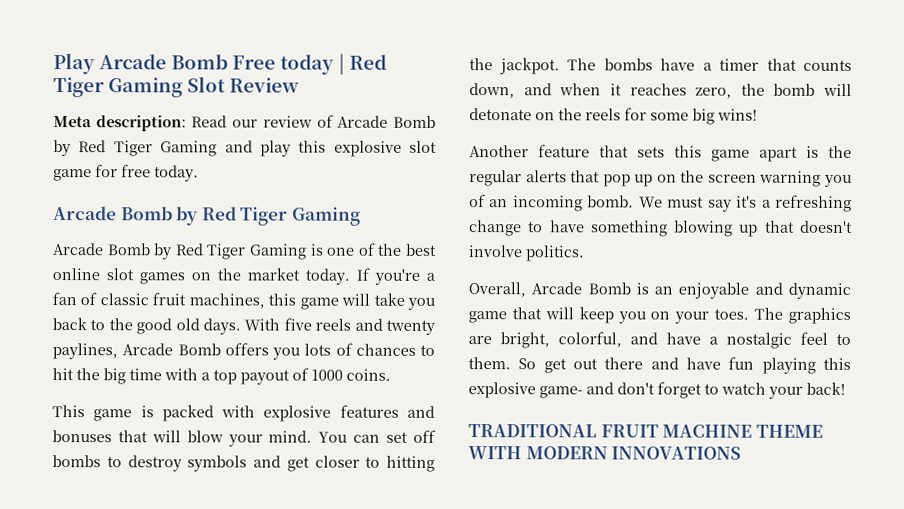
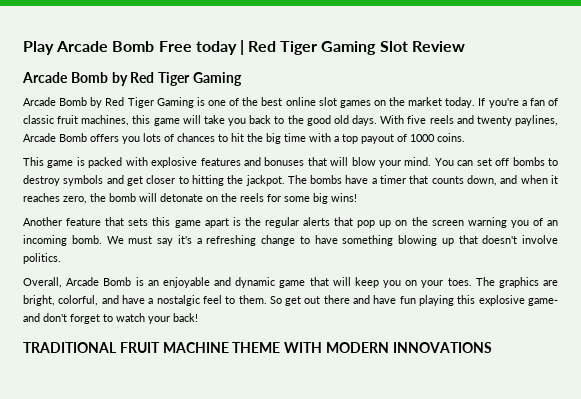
- Meta description: Read our review of Arcade Bomb by Red Tiger Gaming and play this explosive slot game for free today.

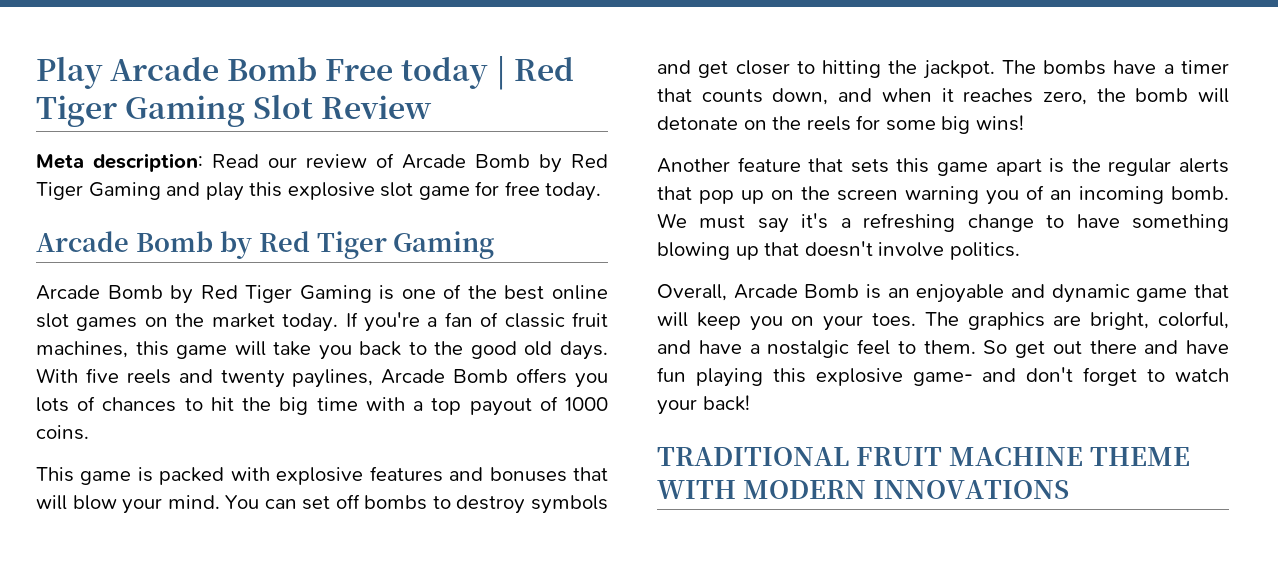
+ Meta description: Read our review of Arcade Bomb by Red Tiger Gaming and play this explosive slot game for free today.

